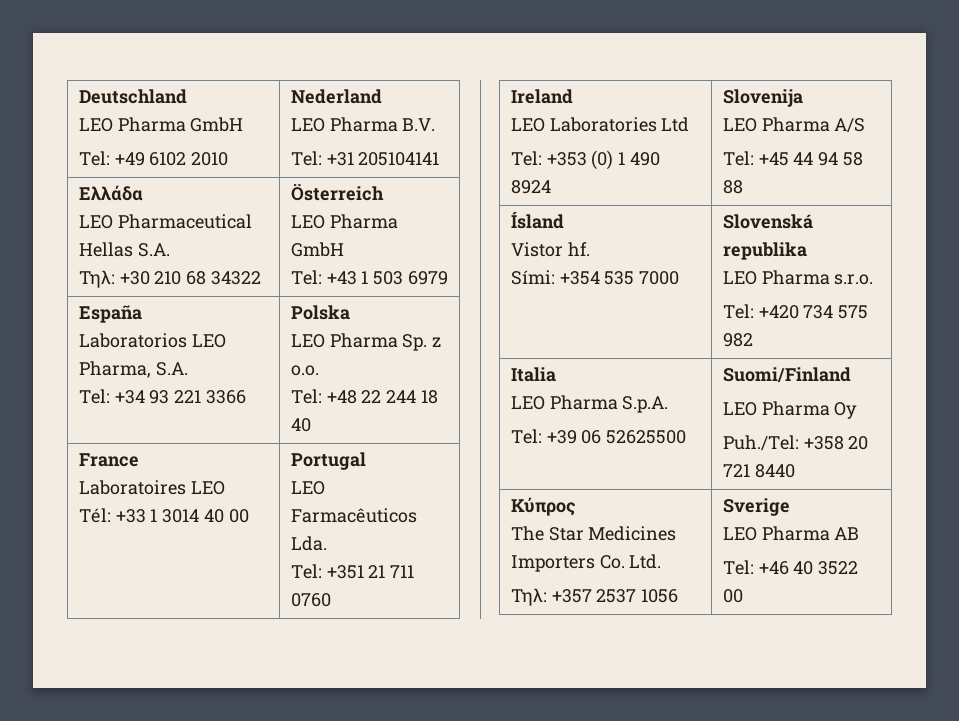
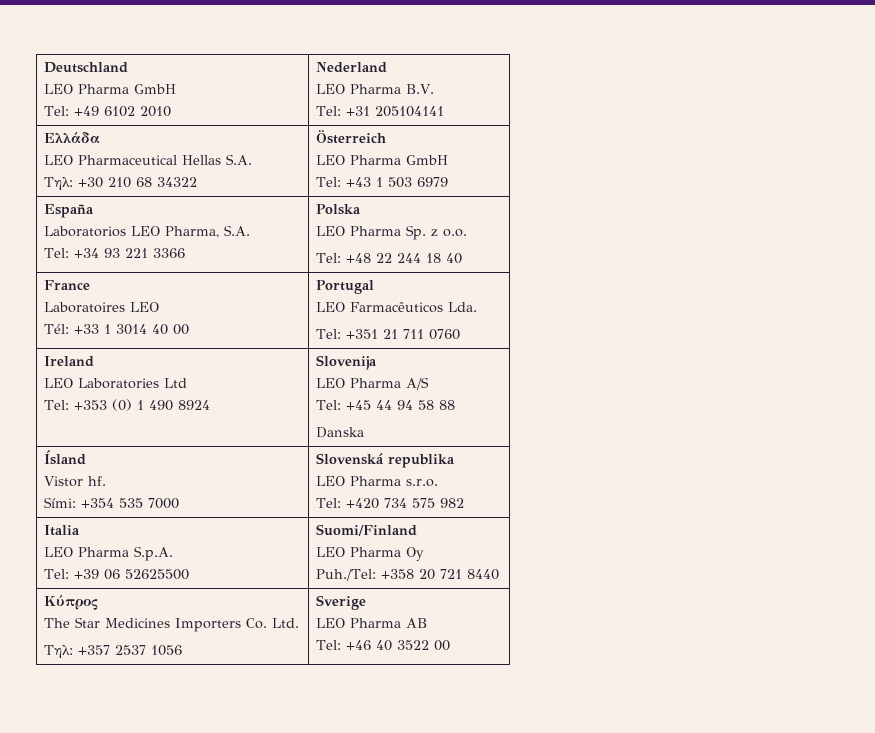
  Ireland
  LEO Laboratories Ltd
  Tel: +353 (0) 1 490 8924 | Slovenija
  LEO Pharma A/S
  Tel: +45 44 94 58 88
+ Danska

